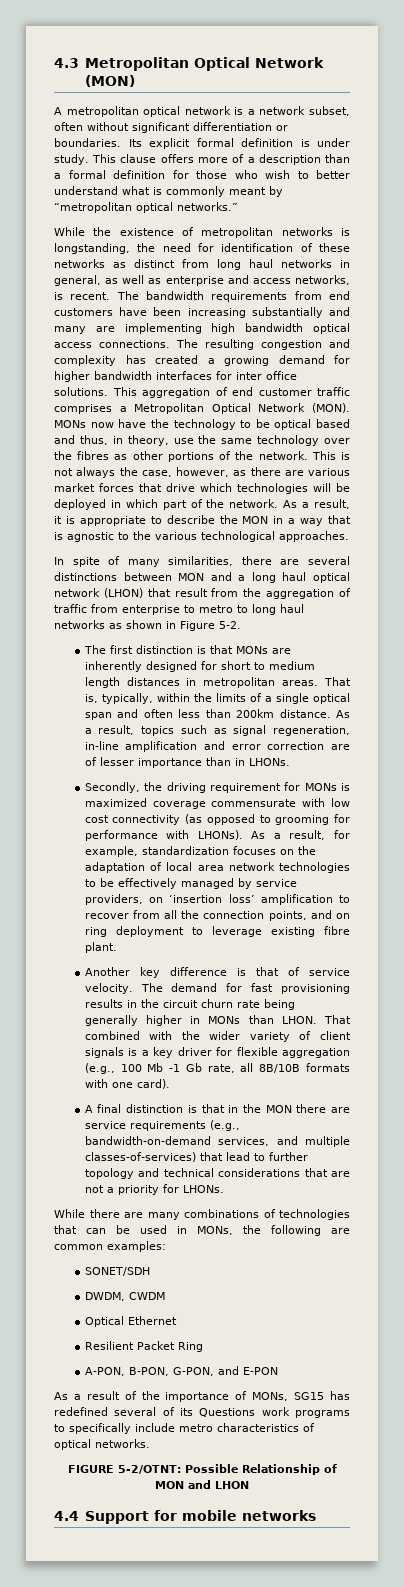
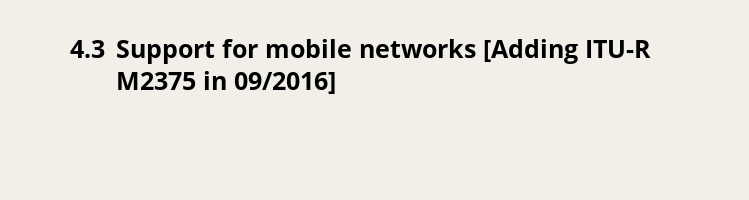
- 4.3 Metropolitan Optical Network (MON)
- A metropolitan optical network is a network subset, often without significant differentiation or boundaries. Its explicit formal definition is under study. This clause offers more of a description than a formal definition for those who wish to better understand what is commonly meant by “metropolitan optical networks.”
- While the existence of metropolitan networks is longstanding, the need for identification of these networks as distinct from long haul networks in general, as well as enterprise and access networks, is recent. The bandwidth requirements from end customers have been increasing substantially and many are implementing high bandwidth optical access connections. The resulting congestion and complexity has created a growing demand for higher bandwidth interfaces for inter office solutions. This aggregation of end customer traffic comprises a Metropolitan Optical Network (MON). MONs now have the technology to be optical based and thus, in theory, use the same technology over the fibres as other portions of the network. This is not always the case, however, as there are various market forces that drive which technologies will be deployed in which part of the network. As a result, it is appropriate to describe the MON in a way that is agnostic to the various technological approaches.
- In spite of many similarities, there are several distinctions between MON and a long haul optical network (LHON) that result from the aggregation of traffic from enterprise to metro to long haul networks as shown in Figure 5-2.
- The first distinction is that MONs are inherently designed for short to medium length distances in metropolitan areas. That is, typically, within the limits of a single optical span and often less than 200km distance. As a result, topics such as signal regeneration, in-line amplification and error correction are of lesser importance than in LHONs.
- Secondly, the driving requirement for MONs is maximized coverage commensurate with low cost connectivity (as opposed to grooming for performance with LHONs). As a result, for example, standardization focuses on the adaptation of local area network technologies to be effectively managed by service providers, on ‘insertion loss’ amplification to recover from all the connection points, and on ring deployment to leverage existing fibre plant.
- Another key difference is that of service velocity. The demand for fast provisioning results in the circuit churn rate being generally higher in MONs than LHON. That combined with the wider variety of client signals is a key driver for flexible aggregation (e.g., 100 Mb -1 Gb rate, all 8B/10B formats with one card).
- A final distinction is that in the MON there are service requirements (e.g., bandwidth-on-demand services, and multiple classes-of-services) that lead to further topology and technical considerations that are not a priority for LHONs.
- While there are many combinations of technologies that can be used in MONs, the following are common examples:
- SONET/SDH
- DWDM, CWDM
- Optical Ethernet
- Resilient Packet Ring
- A-PON, B-PON, G-PON, and E-PON
- As a result of the importance of MONs, SG15 has redefined several of its Questions work programs to specifically include metro characteristics of optical networks.
- FIGURE 5-2/OTNT: Possible Relationship of MON and LHON
- 4.4 Support for mobile networks
+ 4.3 Support for mobile networks [Adding ITU-R M2375 in 09/2016]

